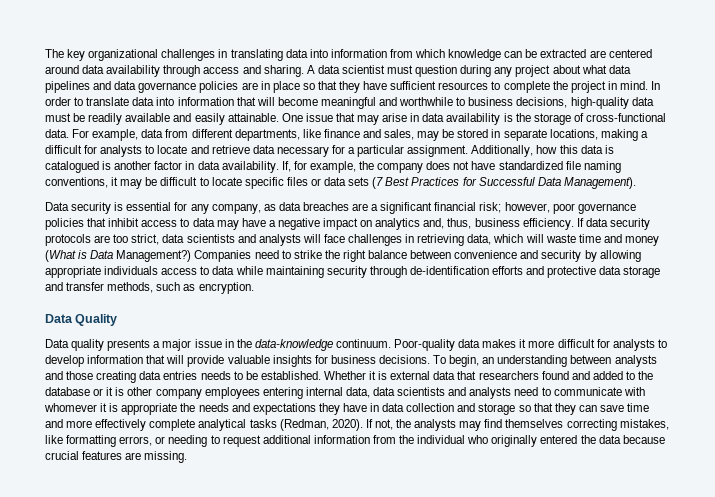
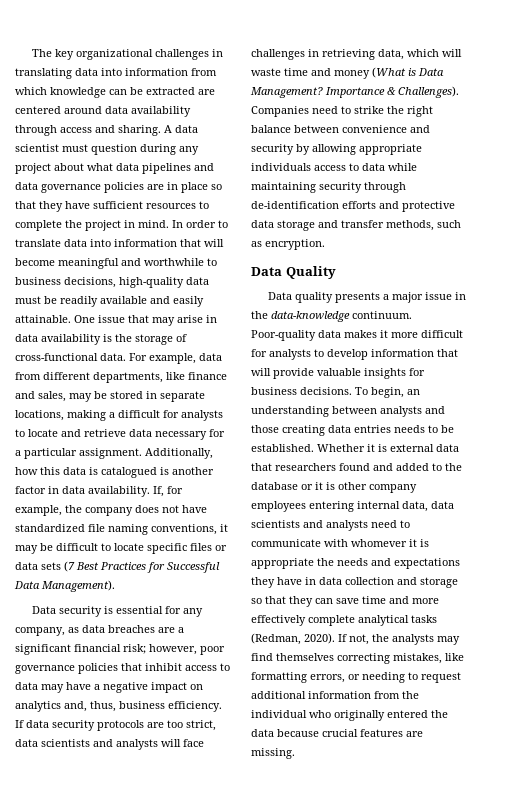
- If data security protocols are too strict, data scientists and analysts will face challenges in retrieving data, which will waste time and money (What is Data Management?)
+ If data security protocols are too strict, data scientists and analysts will face challenges in retrieving data, which will waste time and money (What is Data Management? Importance & Challenges).

